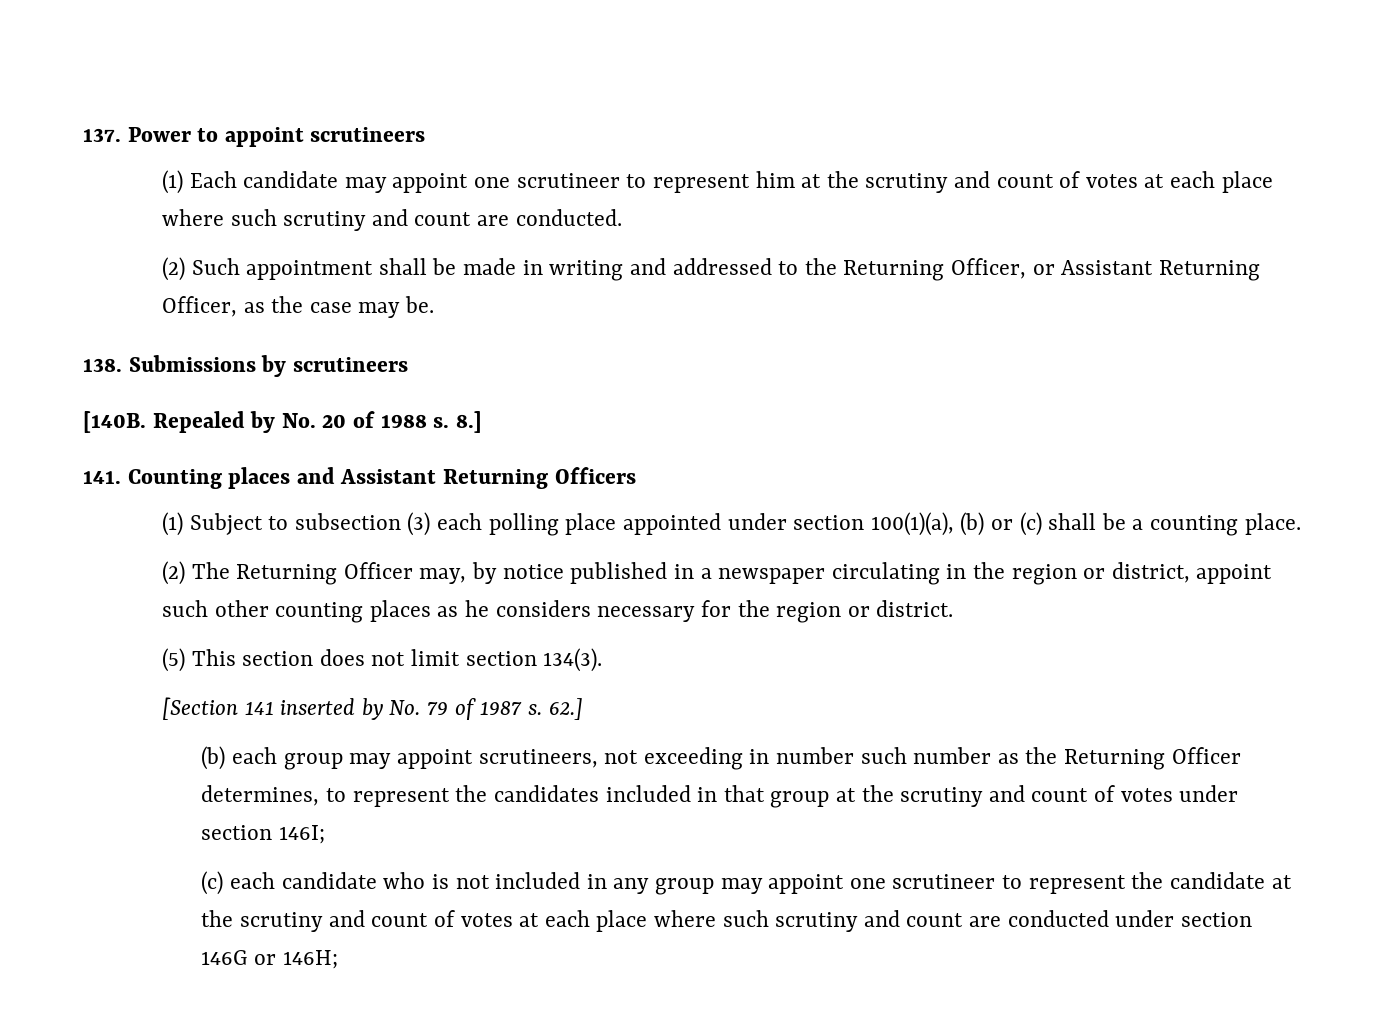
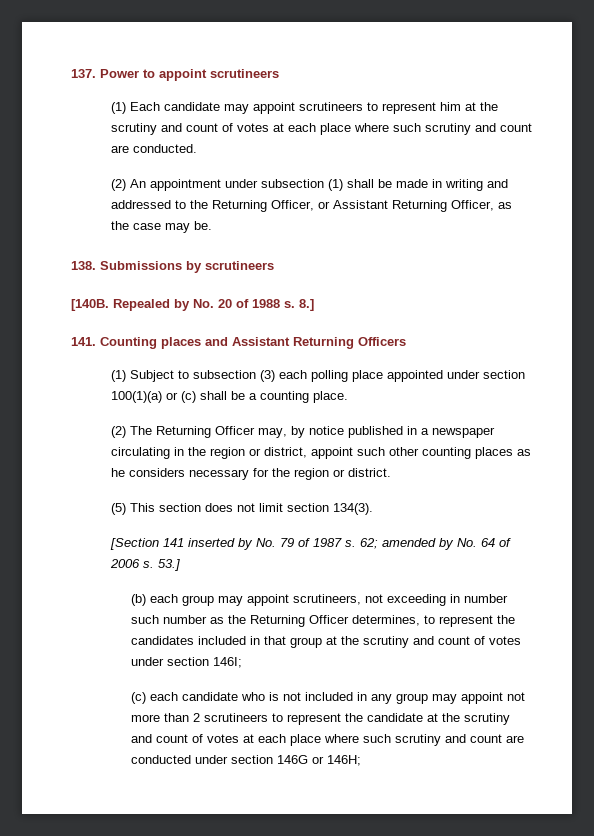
- (1) Each candidate may appoint one scrutineer to represent him at the scrutiny and count of votes at each place where such scrutiny and count are conducted.
+ (1) Each candidate may appoint scrutineers to represent him at the scrutiny and count of votes at each place where such scrutiny and count are conducted.
- (2) Such appointment shall be made in writing and addressed to the Returning Officer, or Assistant Returning Officer, as the case may be.
+ (2) An appointment under subsection (1) shall be made in writing and addressed to the Returning Officer, or Assistant Returning Officer, as the case may be.
- (1) Subject to subsection (3) each polling place appointed under section 100(1)(a), (b) or (c) shall be a counting place.
+ (1) Subject to subsection (3) each polling place appointed under section 100(1)(a) or (c) shall be a counting place.
- 62.]
+ 62; amended by No. 64 of 2006 s. 53.]
- (c) each candidate who is not included in any group may appoint one scrutineer to represent the candidate at the scrutiny and count of votes at each place where such scrutiny and count are conducted under section 146G or 146H;
+ (c) each candidate who is not included in any group may appoint not more than 2 scrutineers to represent the candidate at the scrutiny and count of votes at each place where such scrutiny and count are conducted under section 146G or 146H;

